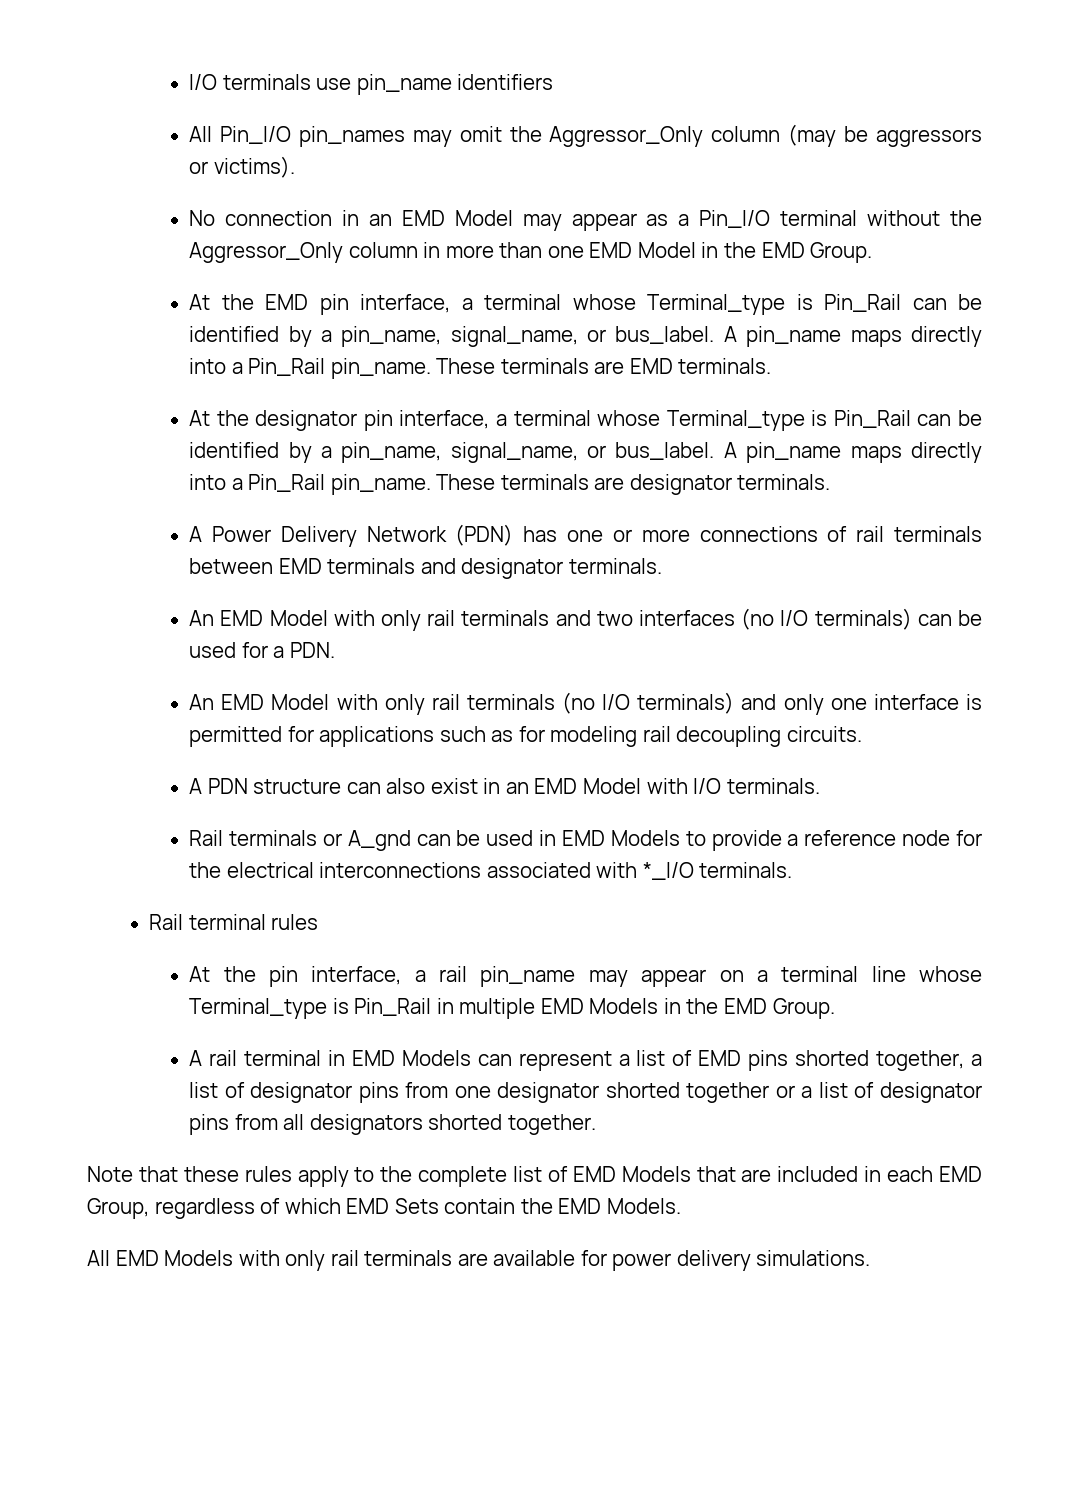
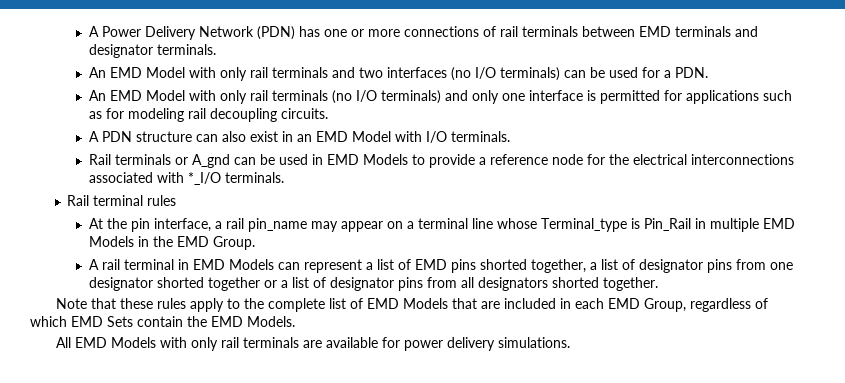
- I/O terminals use pin_name identifiers
- All Pin_I/O pin_names may omit the Aggressor_Only column (may be aggressors or victims).
- No connection in an EMD Model may appear as a Pin_I/O terminal without the Aggressor_Only column in more than one EMD Model in the EMD Group.
- At the EMD pin interface, a terminal whose Terminal_type is Pin_Rail can be identified by a pin_name, signal_name, or bus_label. A pin_name maps directly into a Pin_Rail pin_name. These terminals are EMD terminals.
- At the designator pin interface, a terminal whose Terminal_type is Pin_Rail can be identified by a pin_name, signal_name, or bus_label. A pin_name maps directly into a Pin_Rail pin_name. These terminals are designator terminals.

